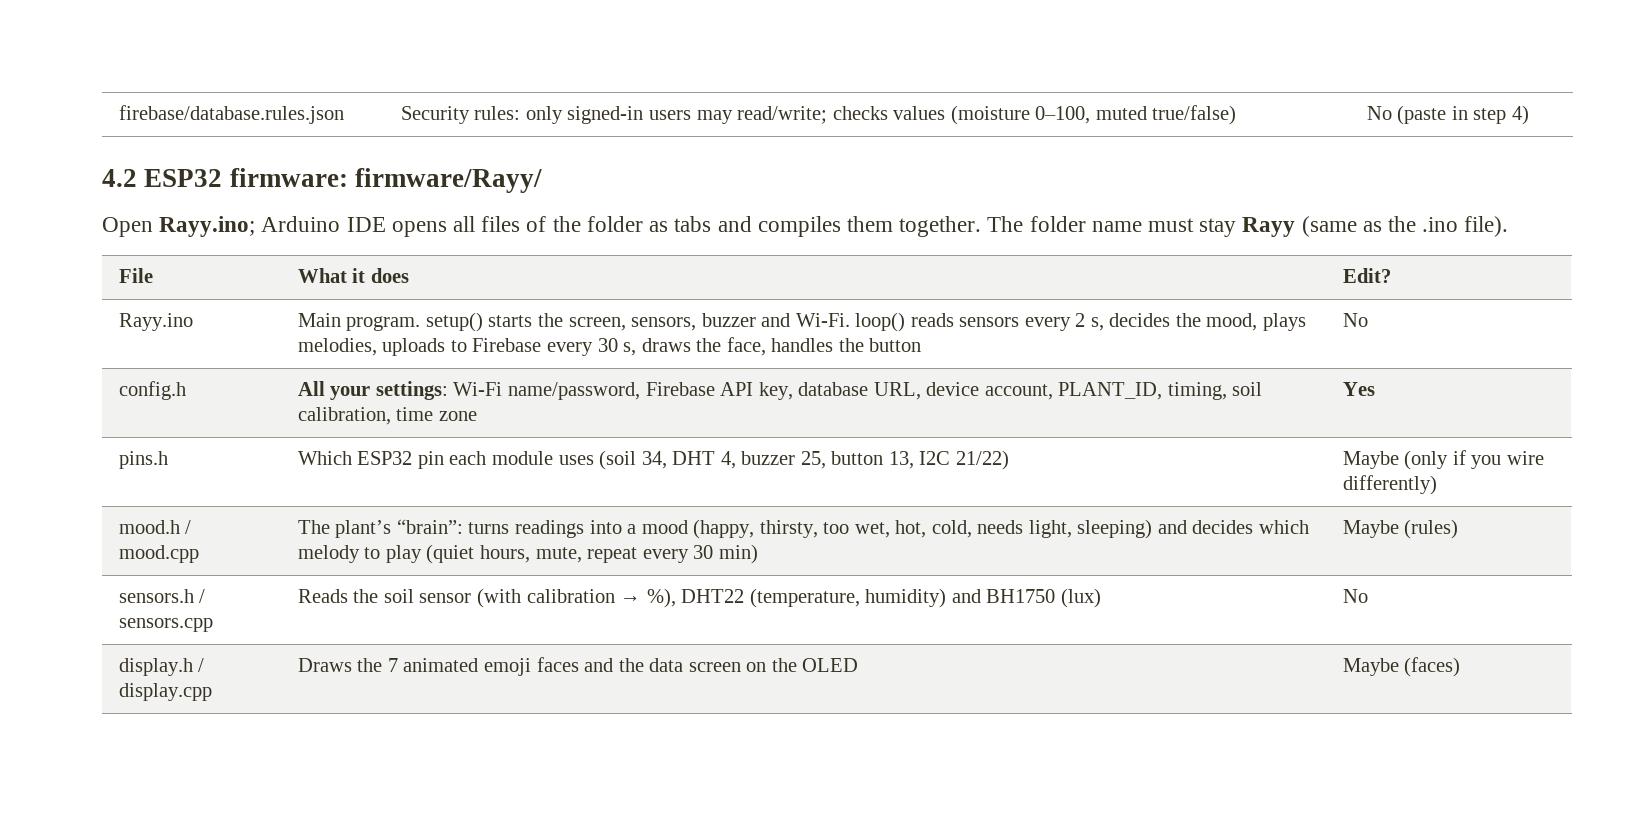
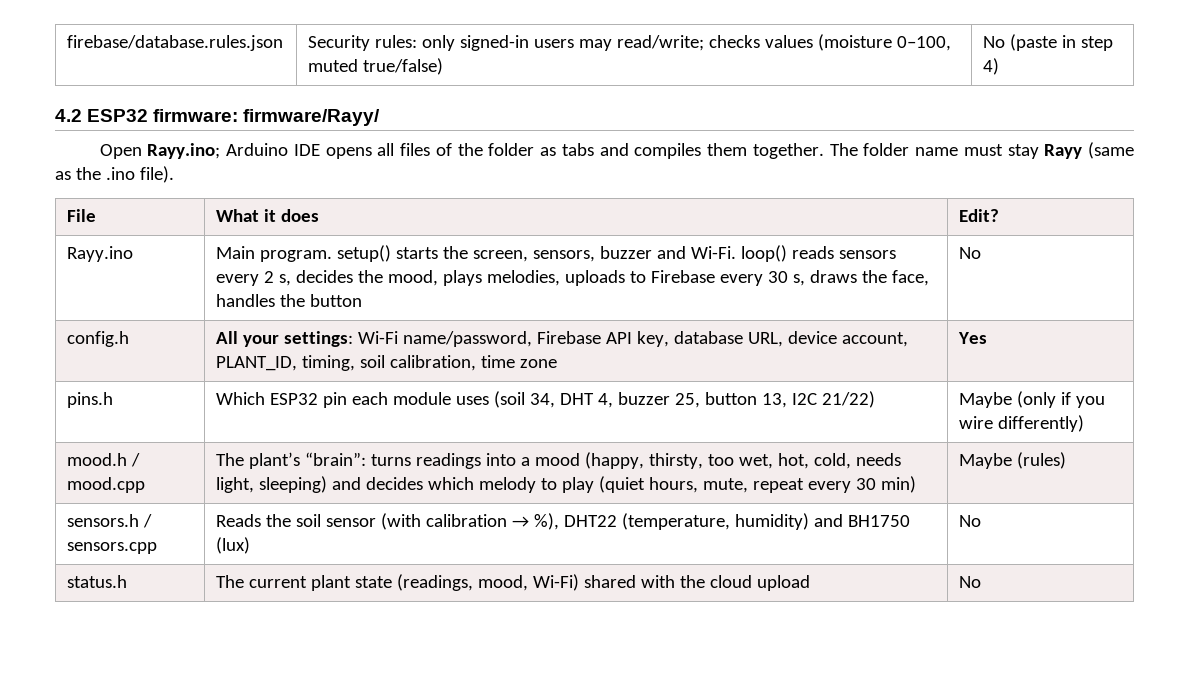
- display.h / display.cpp | Draws the 7 animated emoji faces and the data screen on the OLED | Maybe (faces)
+ status.h | The current plant state (readings, mood, Wi-Fi) shared with the cloud upload | No

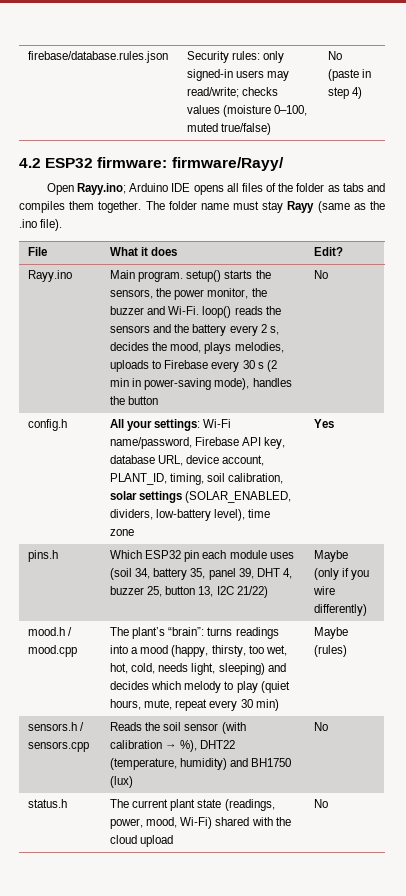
- Main program. setup() starts the screen, sensors, buzzer and Wi-Fi. loop() reads sensors every 2 s, decides the mood, plays melodies, uploads to Firebase every 30 s, draws the face, handles the button
+ Main program. setup() starts the sensors, the power monitor, the buzzer and Wi-Fi. loop() reads the sensors and the battery every 2 s, decides the mood, plays melodies, uploads to Firebase every 30 s (2 min in power-saving mode), handles the button
- config.h | All your settings: Wi-Fi name/password, Firebase API key, database URL, device account, PLANT_ID, timing, soil calibration, time zone | Yes
+ config.h | All your settings: Wi-Fi name/password, Firebase API key, database URL, device account, PLANT_ID, timing, soil calibration, solar settings (SOLAR_ENABLED, dividers, low-battery level), time zone | Yes
- pins.h | Which ESP32 pin each module uses (soil 34, DHT 4, buzzer 25, button 13, I2C 21/22) | Maybe (only if you wire differently)
+ pins.h | Which ESP32 pin each module uses (soil 34, battery 35, panel 39, DHT 4, buzzer 25, button 13, I2C 21/22) | Maybe (only if you wire differently)
- status.h | The current plant state (readings, mood, Wi-Fi) shared with the cloud upload | No
+ status.h | The current plant state (readings, power, mood, Wi-Fi) shared with the cloud upload | No

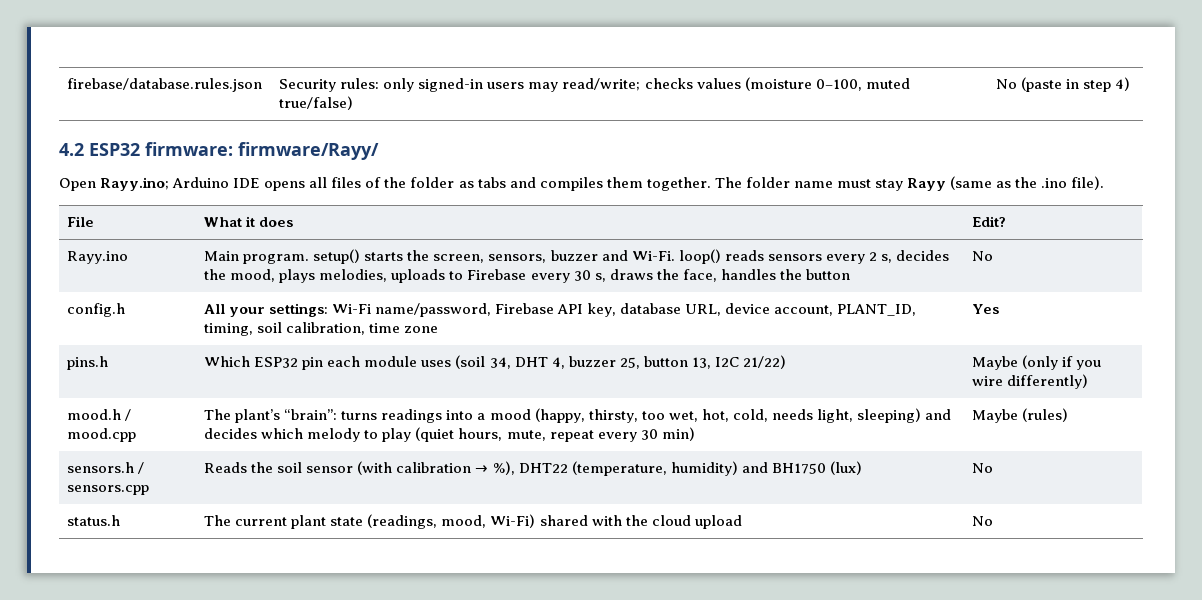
- Main program. setup() starts the sensors, the power monitor, the buzzer and Wi-Fi. loop() reads the sensors and the battery every 2 s, decides the mood, plays melodies, uploads to Firebase every 30 s (2 min in power-saving mode), handles the button
+ Main program. setup() starts the screen, sensors, buzzer and Wi-Fi. loop() reads sensors every 2 s, decides the mood, plays melodies, uploads to Firebase every 30 s, draws the face, handles the button
- config.h | All your settings: Wi-Fi name/password, Firebase API key, database URL, device account, PLANT_ID, timing, soil calibration, solar settings (SOLAR_ENABLED, dividers, low-battery level), time zone | Yes
+ config.h | All your settings: Wi-Fi name/password, Firebase API key, database URL, device account, PLANT_ID, timing, soil calibration, time zone | Yes
- pins.h | Which ESP32 pin each module uses (soil 34, battery 35, panel 39, DHT 4, buzzer 25, button 13, I2C 21/22) | Maybe (only if you wire differently)
+ pins.h | Which ESP32 pin each module uses (soil 34, DHT 4, buzzer 25, button 13, I2C 21/22) | Maybe (only if you wire differently)
- status.h | The current plant state (readings, power, mood, Wi-Fi) shared with the cloud upload | No
+ status.h | The current plant state (readings, mood, Wi-Fi) shared with the cloud upload | No

